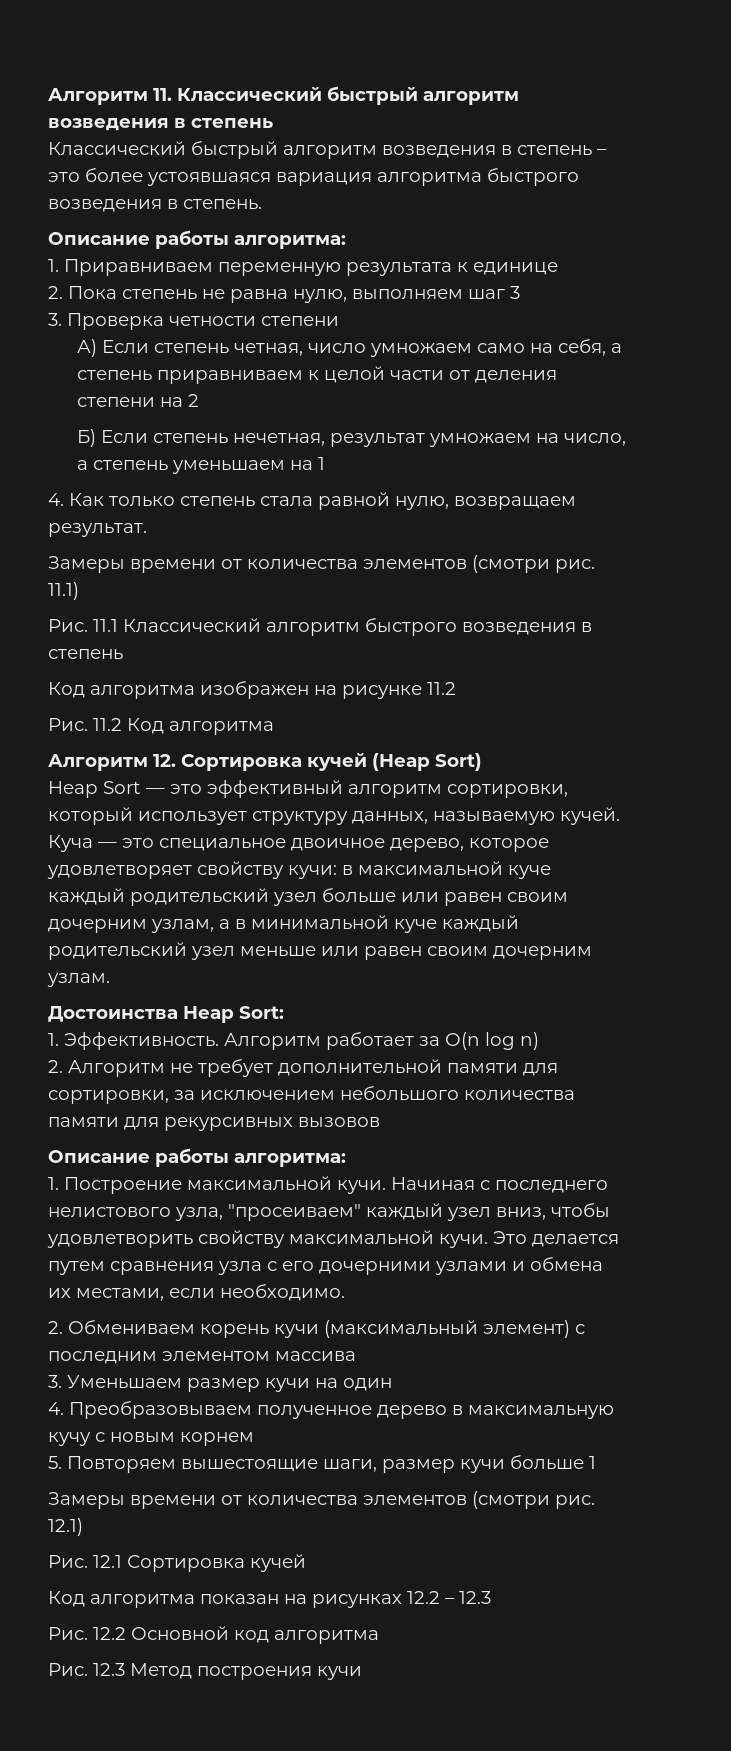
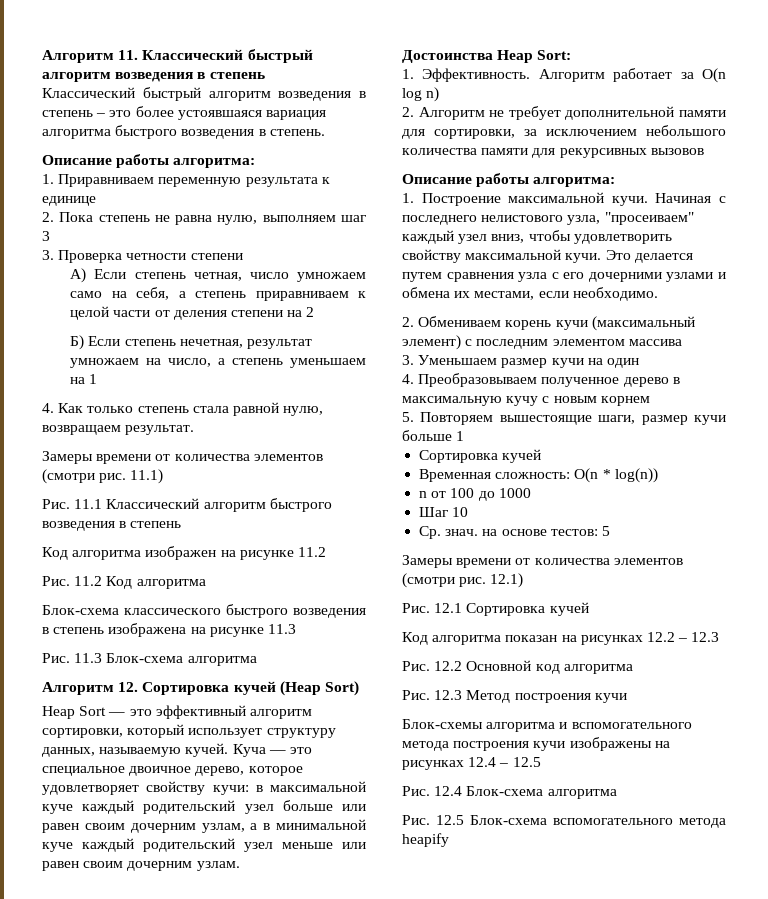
+ Блок-схема классического быстрого возведения в степень изображена на рисунке 11.3
+ Рис. 11.3 Блок-схема алгоритма
  5. Повторяем вышестоящие шаги, размер кучи больше 1
+ Сортировка кучей
+ Временная сложность: O(n * log(n))
+ n от 100 до 1000
+ Шаг 10
+ Ср. знач. на основе тестов: 5
+ Блок-схемы алгоритма и вспомогательного метода построения кучи изображены на рисунках 12.4 – 12.5
+ Рис. 12.4 Блок-схема алгоритма
+ Рис. 12.5 Блок-схема вспомогательного метода heapify

